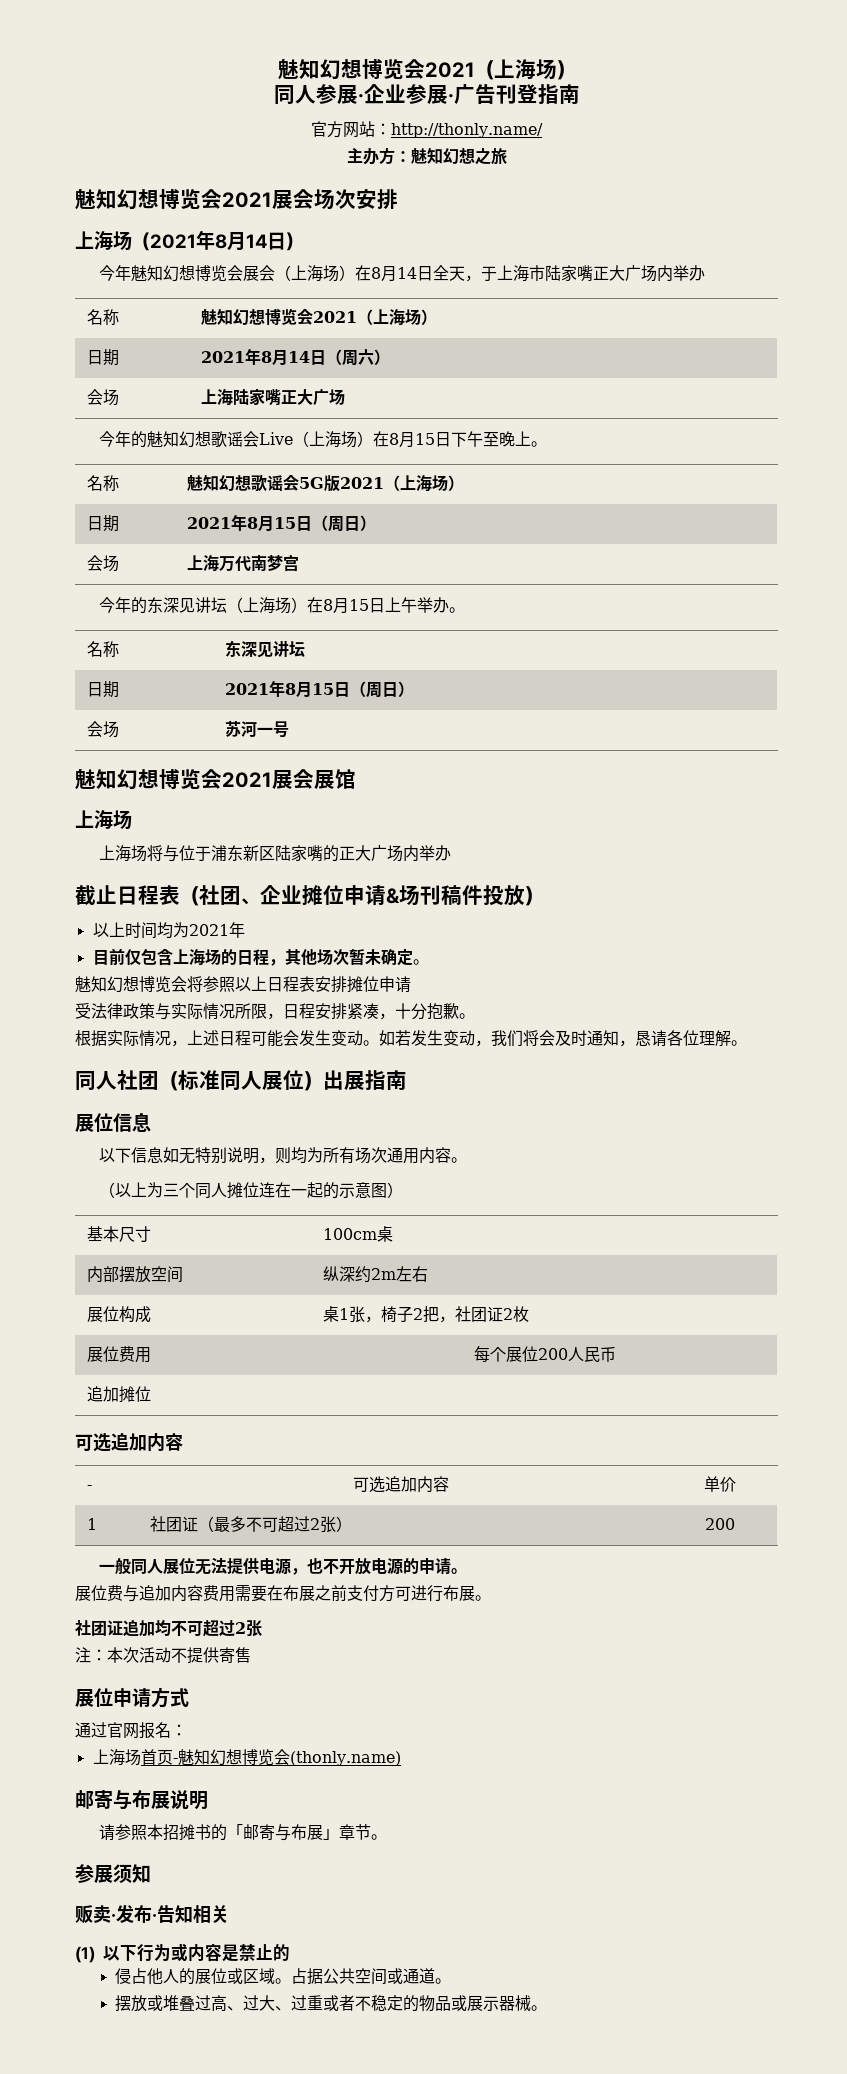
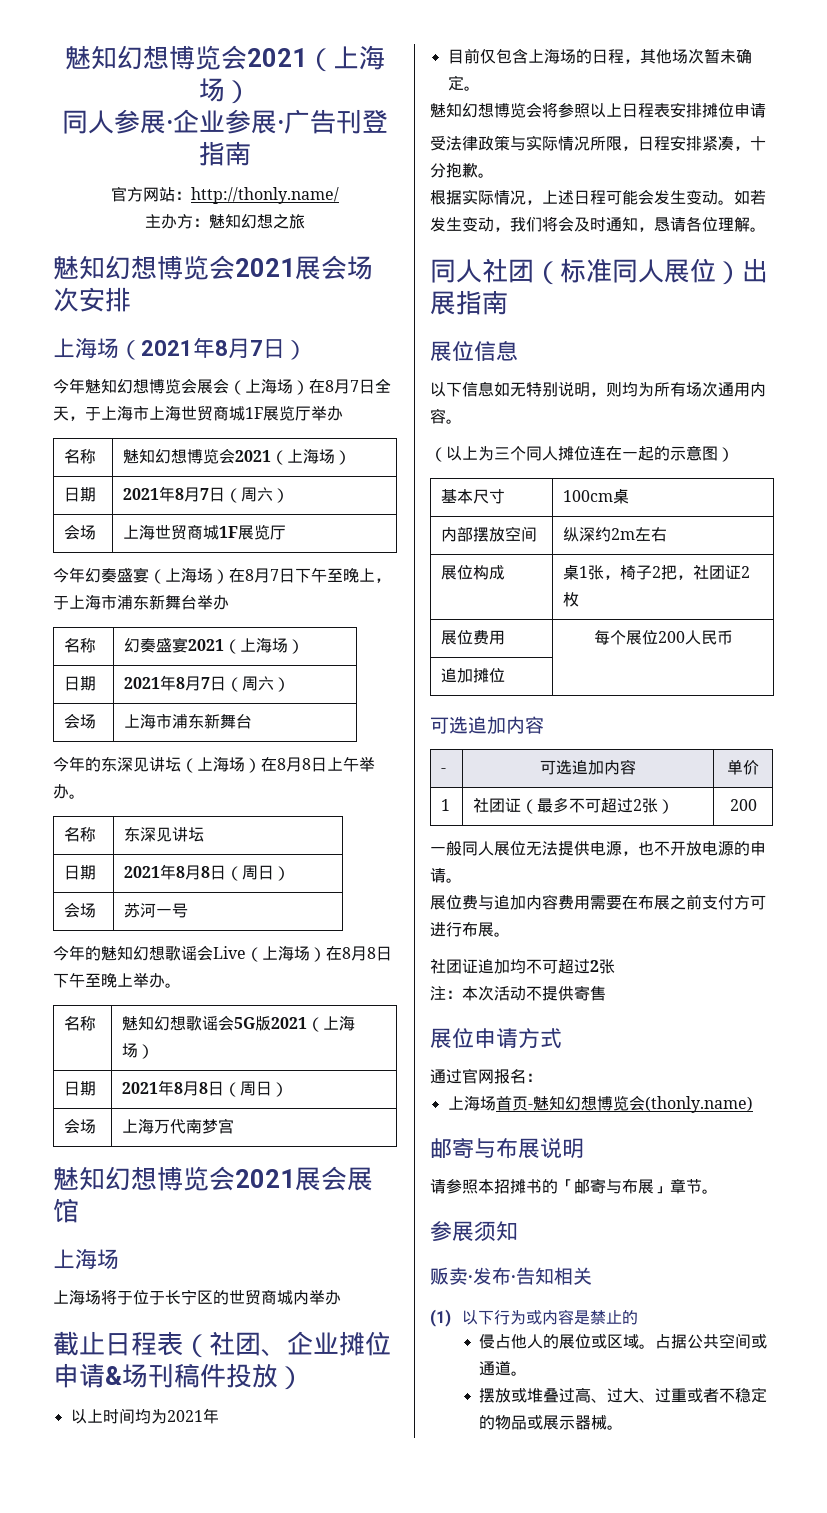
- 上海场（2021年8月14日）
+ 上海场（2021年8月7日）
- 今年魅知幻想博览会展会（上海场）在8月14日全天，于上海市陆家嘴正大广场内举办
+ 今年魅知幻想博览会展会（上海场）在8月7日全天，于上海市上海世贸商城1F展览厅举办
  名称 | 魅知幻想博览会2021（上海场）
- 日期 | 2021年8月14日（周六）
- 会场 | 上海陆家嘴正大广场
+ 日期 | 2021年8月7日（周六）
+ 会场 | 上海世贸商城1F展览厅
+ 今年幻奏盛宴（上海场）在8月7日下午至晚上，于上海市浦东新舞台举办
+ 名称 | 幻奏盛宴2021（上海场）
+ 日期 | 2021年8月7日（周六）
+ 会场 | 上海市浦东新舞台
+ 今年的东深见讲坛（上海场）在8月8日上午举办。
+ 名称 | 东深见讲坛
+ 日期 | 2021年8月8日（周日）
+ 会场 | 苏河一号
- 今年的魅知幻想歌谣会Live（上海场）在8月15日下午至晚上。
+ 今年的魅知幻想歌谣会Live（上海场）在8月8日下午至晚上举办。
  名称 | 魅知幻想歌谣会5G版2021（上海场）
- 日期 | 2021年8月15日（周日）
+ 日期 | 2021年8月8日（周日）
- 今年的东深见讲坛（上海场）在8月15日上午举办。
- 名称 | 东深见讲坛
- 日期 | 2021年8月15日（周日）
- 会场 | 苏河一号
- 上海场将与位于浦东新区陆家嘴的正大广场内举办
+ 上海场将于位于长宁区的世贸商城内举办

